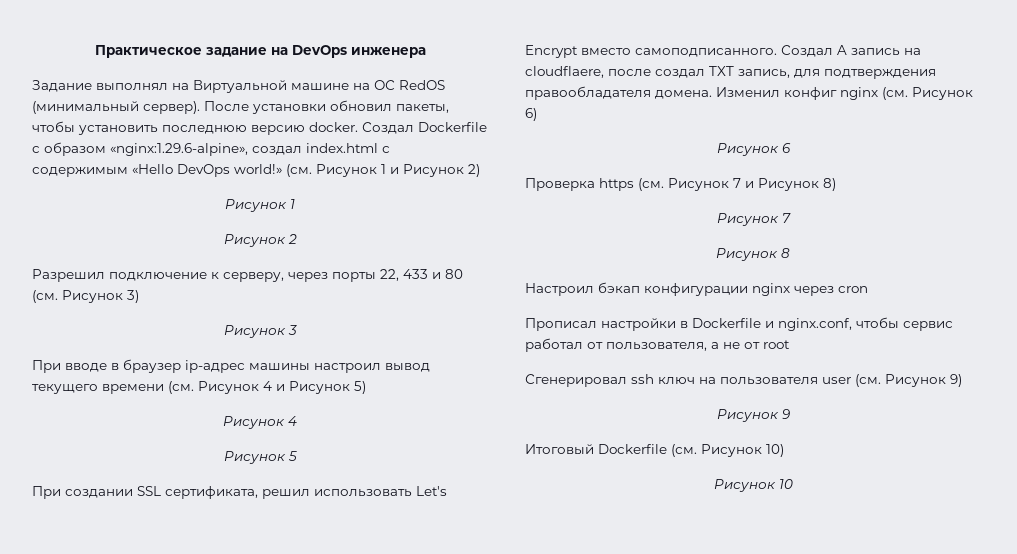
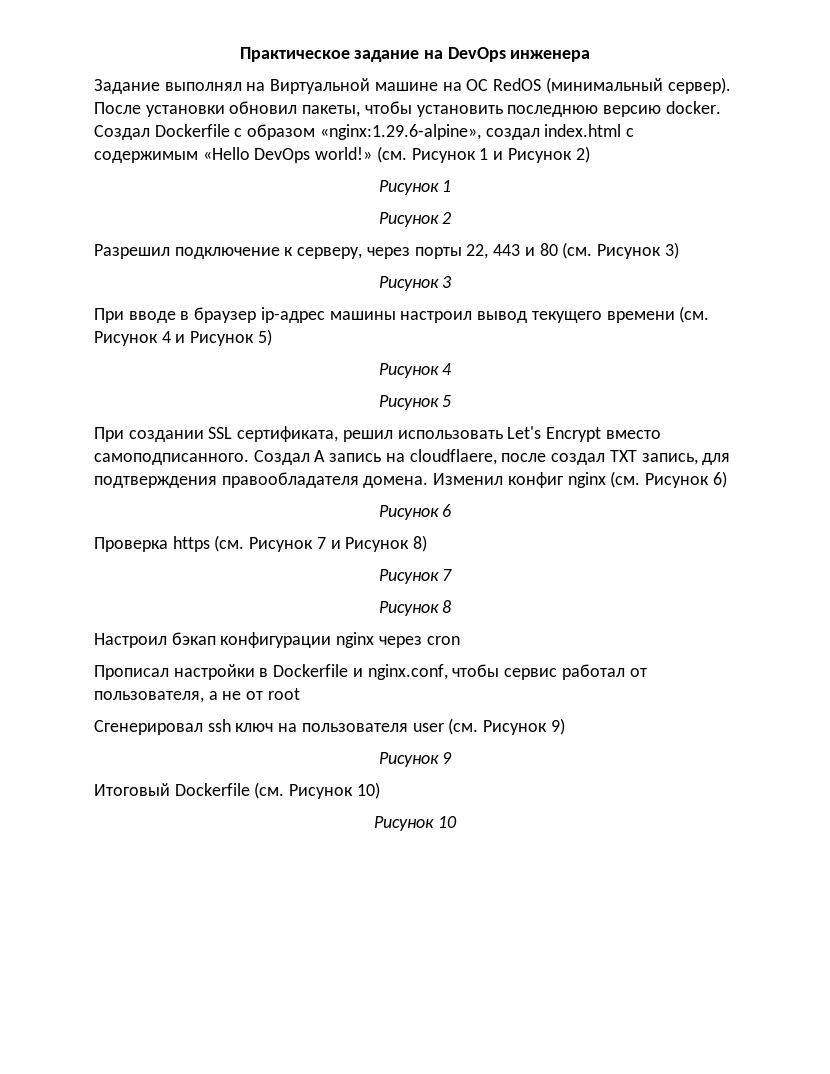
- Разрешил подключение к серверу, через порты 22, 433 и 80 (см. Рисунок 3)
+ Разрешил подключение к серверу, через порты 22, 443 и 80 (см. Рисунок 3)

